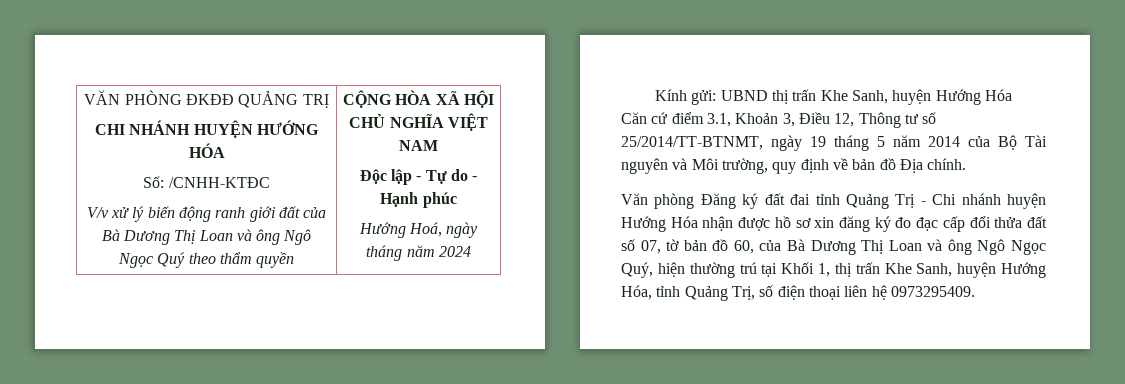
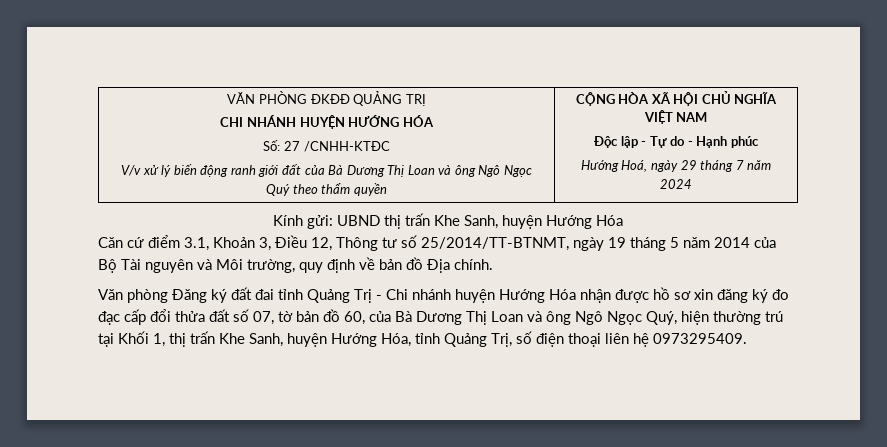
- Số: /CNHH-KTĐC
+ Số: 27 /CNHH-KTĐC
- Hướng Hoá, ngày tháng năm 2024
+ Hướng Hoá, ngày 29 tháng 7 năm 2024

